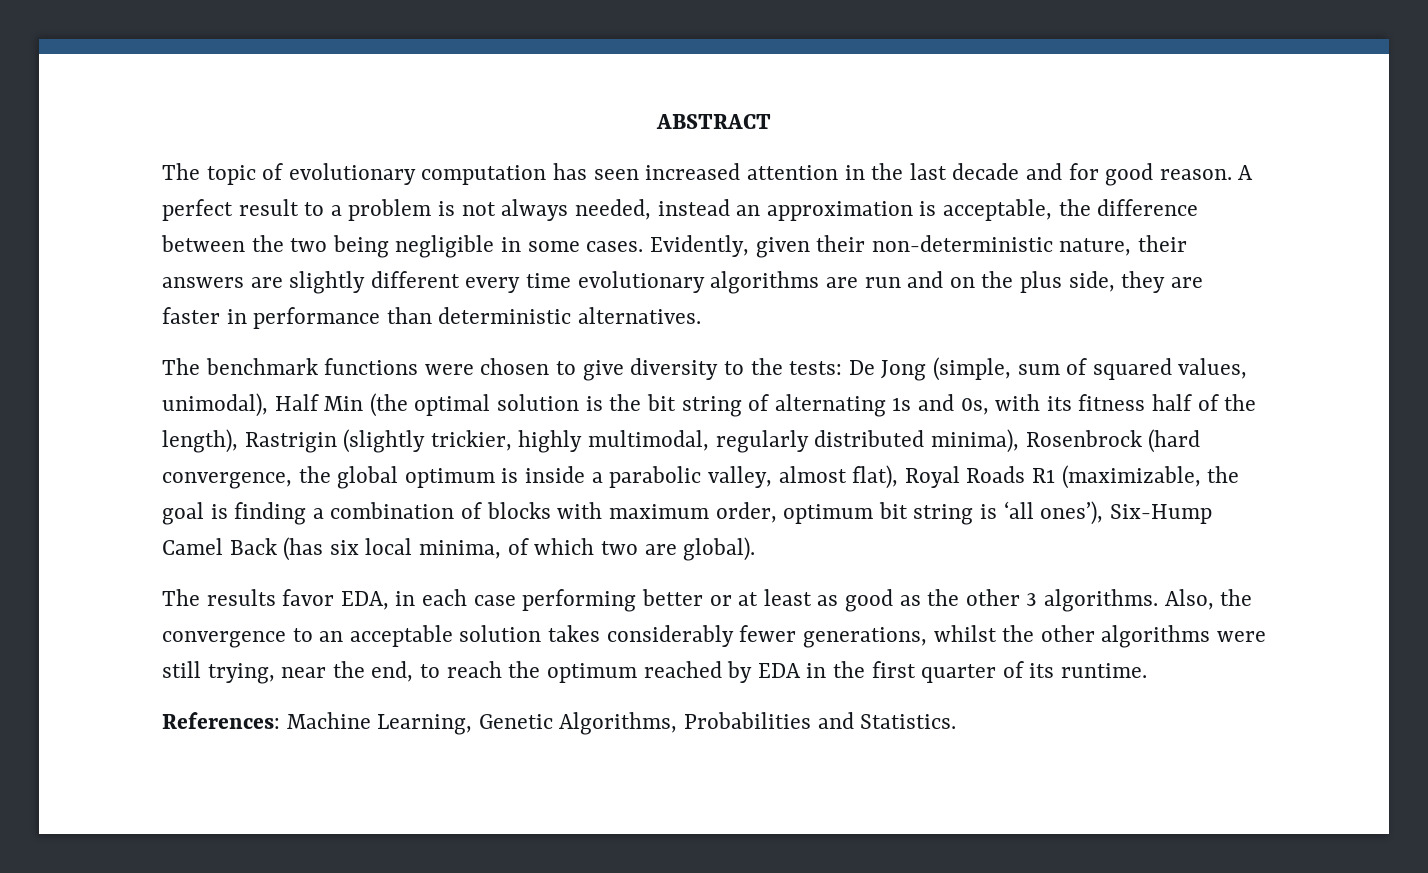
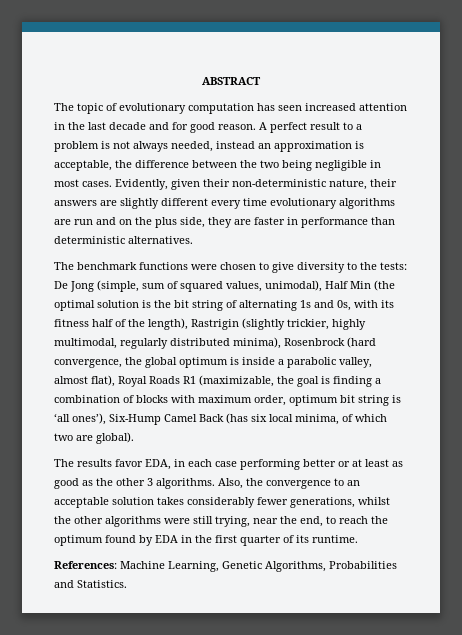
- A perfect result to a problem is not always needed, instead an approximation is acceptable, the difference between the two being negligible in some cases.
+ A perfect result to a problem is not always needed, instead an approximation is acceptable, the difference between the two being negligible in most cases.
- Also, the convergence to an acceptable solution takes considerably fewer generations, whilst the other algorithms were still trying, near the end, to reach the optimum reached by EDA in the first quarter of its runtime.
+ Also, the convergence to an acceptable solution takes considerably fewer generations, whilst the other algorithms were still trying, near the end, to reach the optimum found by EDA in the first quarter of its runtime.

